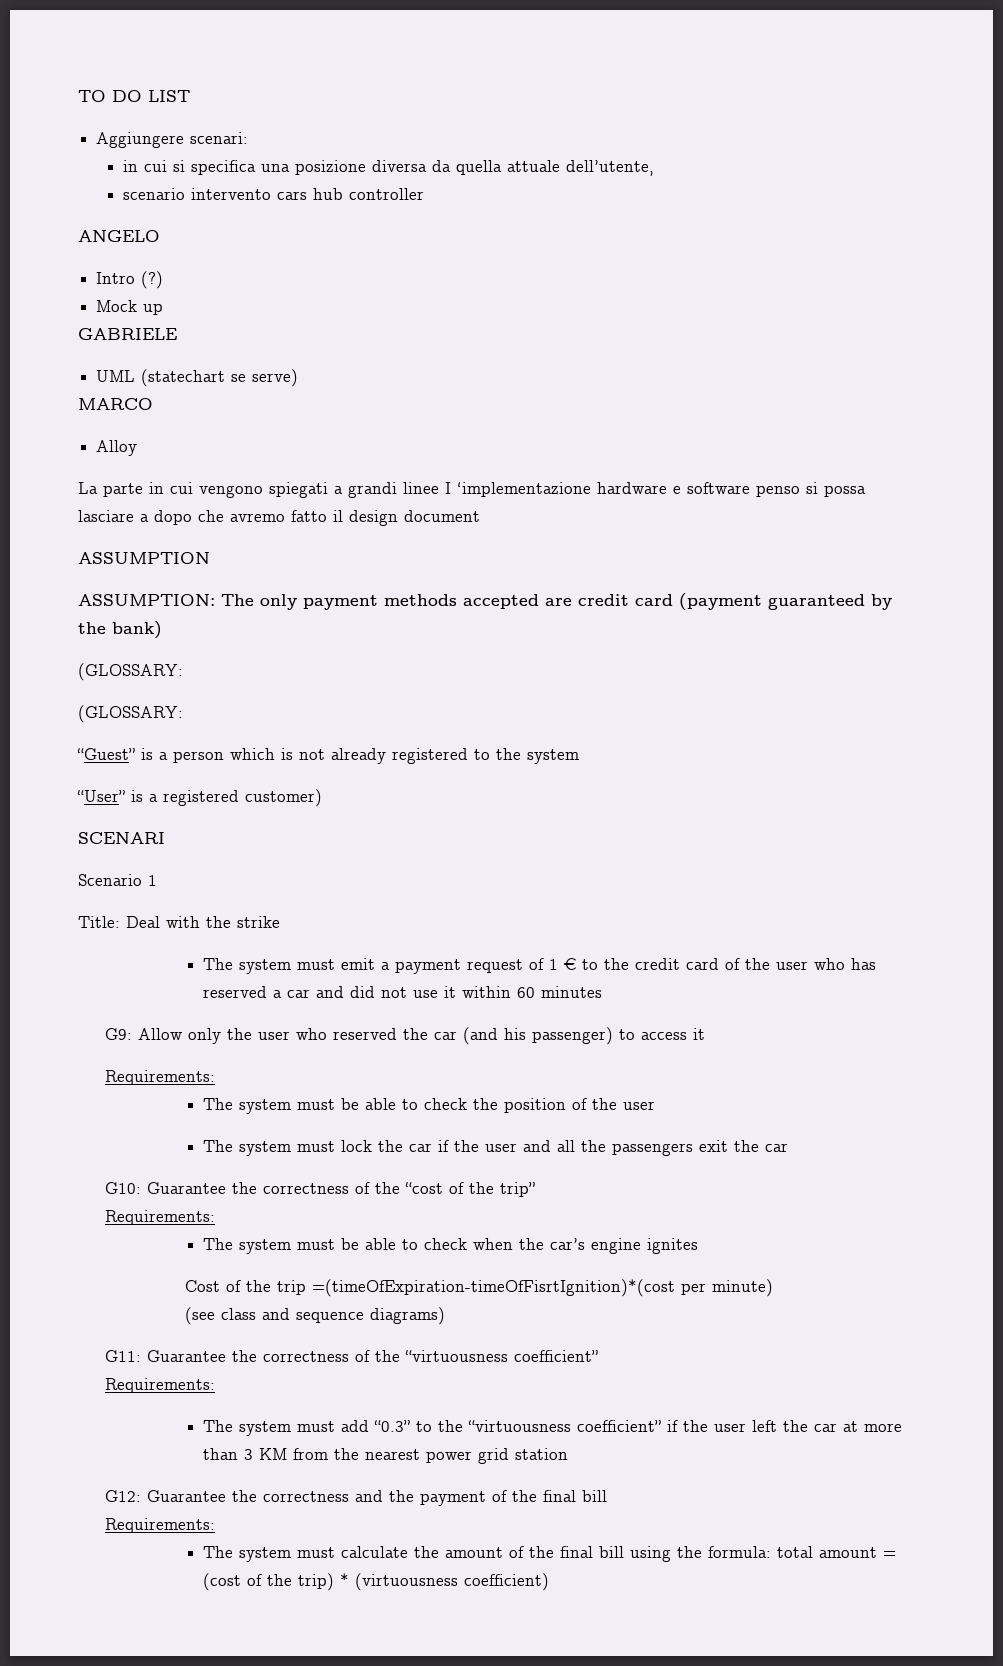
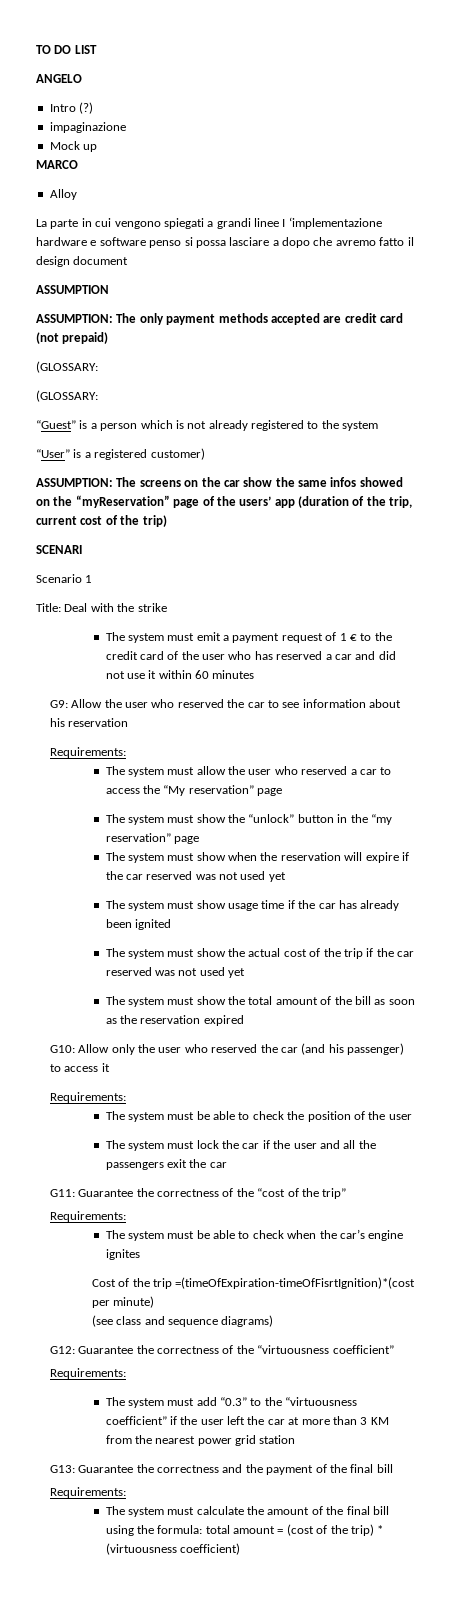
- Aggiungere scenari:
- in cui si specifica una posizione diversa da quella attuale dell’utente,
- scenario intervento cars hub controller
+ impaginazione
- GABRIELE
- UML (statechart se serve)
- ASSUMPTION: The only payment methods accepted are credit card (payment guaranteed by the bank)
+ ASSUMPTION: The only payment methods accepted are credit card (not prepaid)
+ ASSUMPTION: The screens on the car show the same infos showed on the “myReservation” page of the users’ app (duration of the trip, current cost of the trip)
- G9: Allow only the user who reserved the car (and his passenger) to access it
+ G9: Allow the user who reserved the car to see information about his reservation
+ Requirements:
+ The system must allow the user who reserved a car to access the “My reservation” page
+ The system must show the “unlock” button in the “my reservation” page
+ The system must show when the reservation will expire if the car reserved was not used yet
+ The system must show usage time if the car has already been ignited
+ The system must show the actual cost of the trip if the car reserved was not used yet
+ The system must show the total amount of the bill as soon as the reservation expired
+ G10: Allow only the user who reserved the car (and his passenger) to access it
- G10: Guarantee the correctness of the “cost of the trip”
+ G11: Guarantee the correctness of the “cost of the trip”
- G11: Guarantee the correctness of the “virtuousness coefficient”
+ G12: Guarantee the correctness of the “virtuousness coefficient”
- G12: Guarantee the correctness and the payment of the final bill
+ G13: Guarantee the correctness and the payment of the final bill

